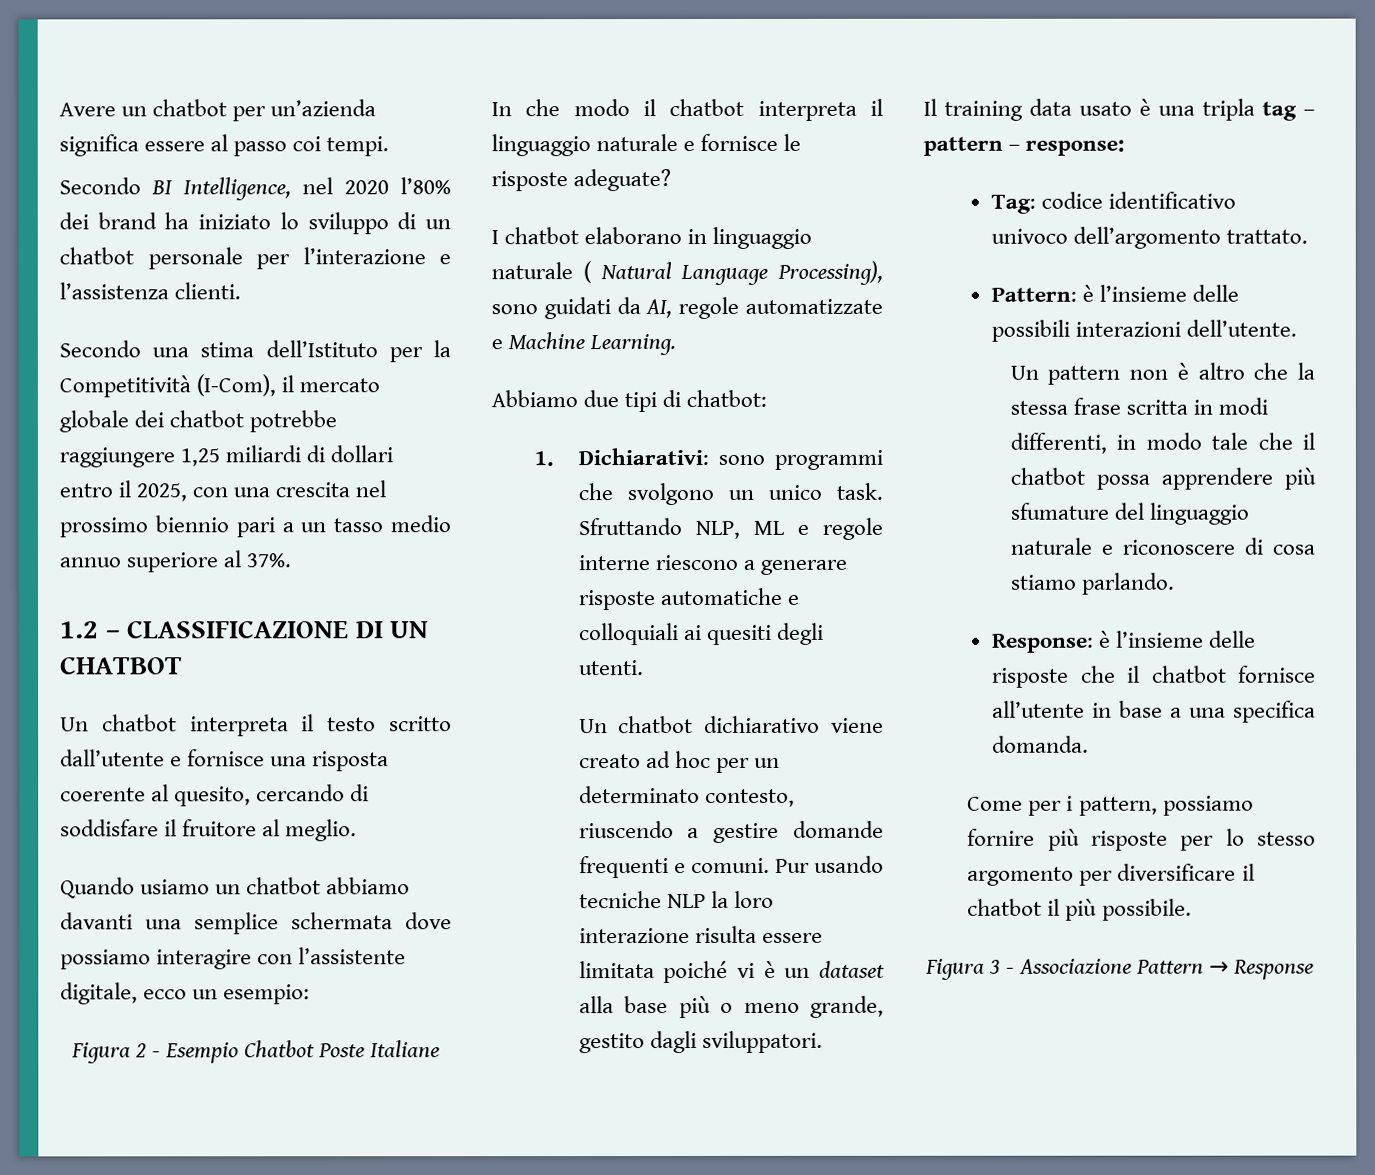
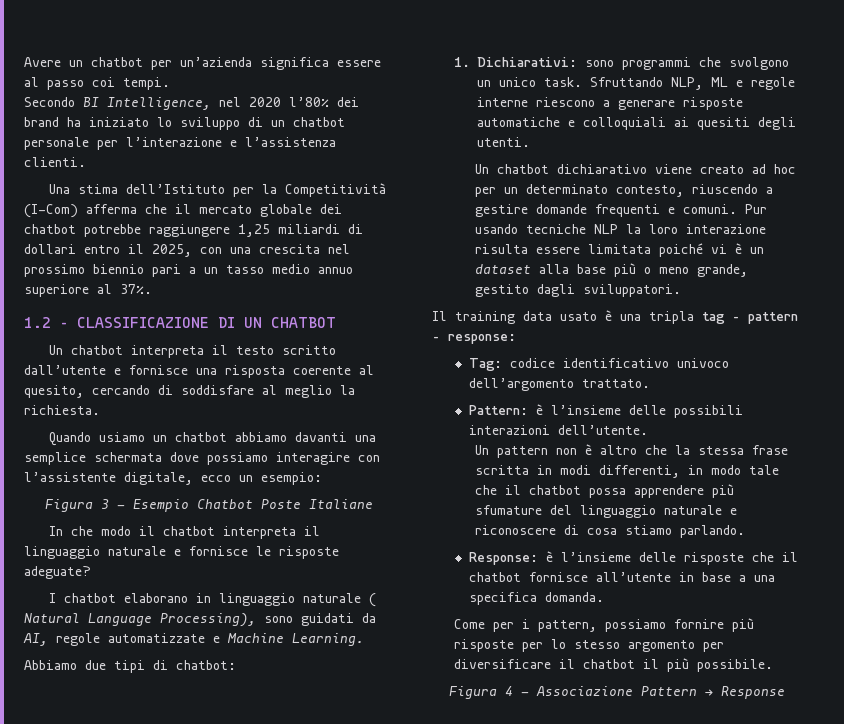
- Secondo una stima dell’Istituto per la Competitività (I-Com), il mercato globale dei chatbot potrebbe raggiungere 1,25 miliardi di dollari entro il 2025, con una crescita nel prossimo biennio pari a un tasso medio annuo superiore al 37%.
+ Una stima dell’Istituto per la Competitività (I-Com) afferma che il mercato globale dei chatbot potrebbe raggiungere 1,25 miliardi di dollari entro il 2025, con una crescita nel prossimo biennio pari a un tasso medio annuo superiore al 37%.
- Un chatbot interpreta il testo scritto dall’utente e fornisce una risposta coerente al quesito, cercando di soddisfare il fruitore al meglio.
+ Un chatbot interpreta il testo scritto dall’utente e fornisce una risposta coerente al quesito, cercando di soddisfare al meglio la richiesta.
- Figura 2 - Esempio Chatbot Poste Italiane
+ Figura 3 - Esempio Chatbot Poste Italiane
- Figura 3 - Associazione Pattern → Response
+ Figura 4 - Associazione Pattern → Response

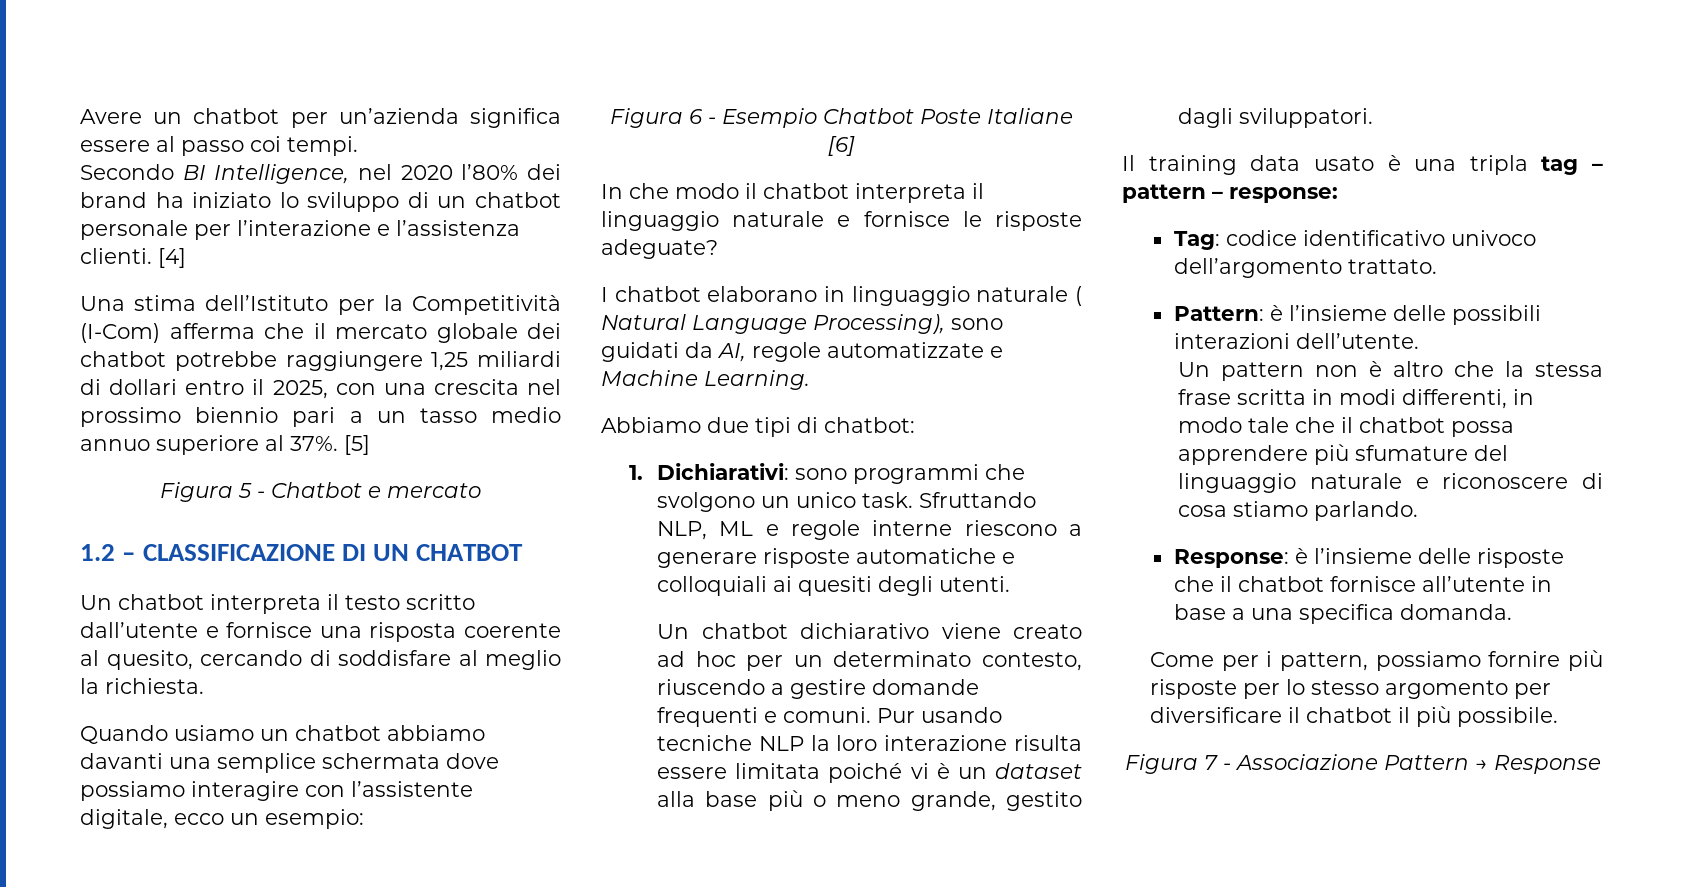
+ [4]
+ [5]
+ Figura 5 - Chatbot e mercato
- Figura 3 - Esempio Chatbot Poste Italiane
+ Figura 6 - Esempio Chatbot Poste Italiane [6]
- Figura 4 - Associazione Pattern → Response
+ Figura 7 - Associazione Pattern → Response

